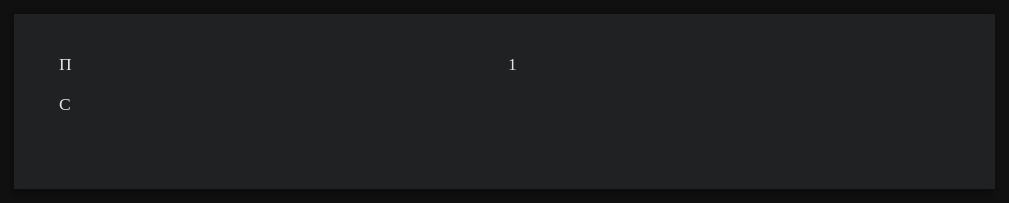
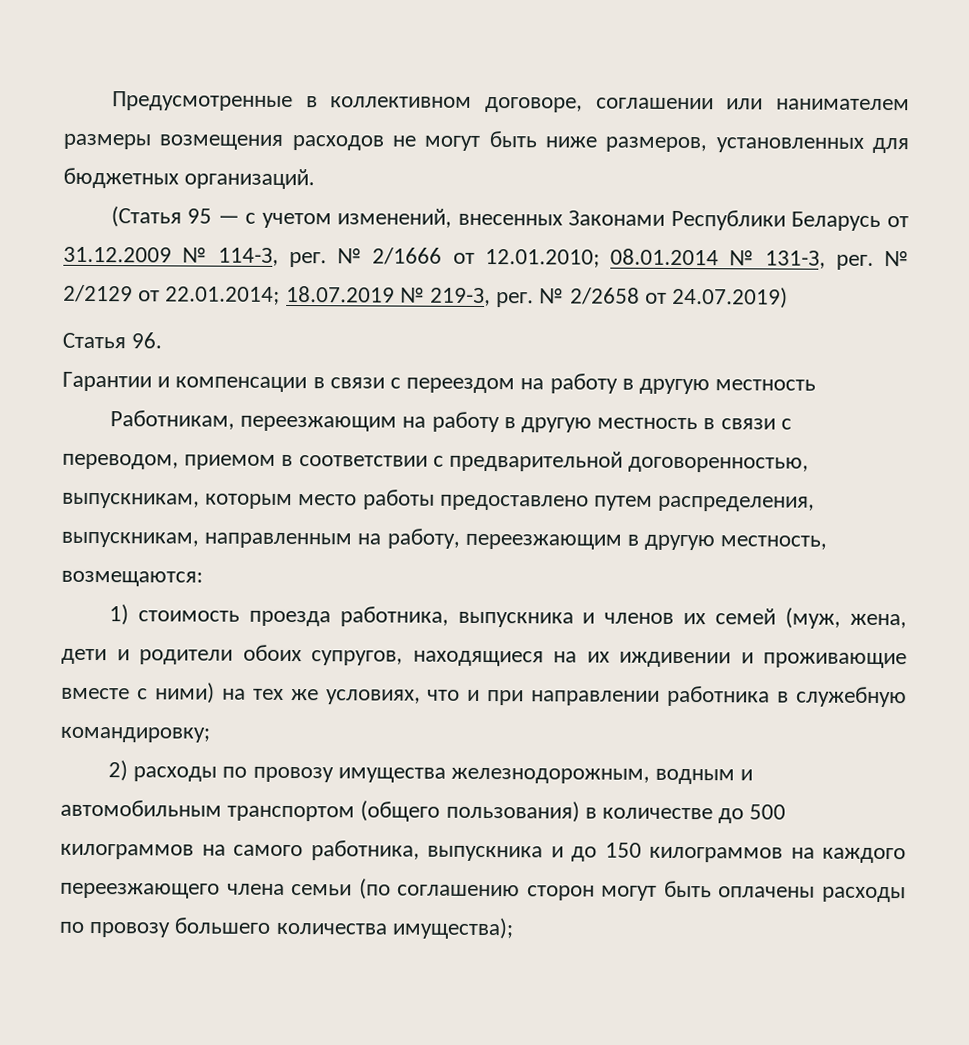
- П
- С
- 1
+ Предусмотренные в коллективном договоре, соглашении или нанимателем размеры возмещения расходов не могут быть ниже размеров, установленных для бюджетных организаций.
+ (Статья 95 — с учетом изменений, внесенных Законами Республики Беларусь от 31.12.2009 № 114-З, рег. № 2/1666 от 12.01.2010; 08.01.2014 № 131-З, рег. № 2/2129 от 22.01.2014; 18.07.2019 № 219-З, рег. № 2/2658 от 24.07.2019)
+ Статья 96.
+ Гарантии и компенсации в связи с переездом на работу в другую местность
+ Работникам, переезжающим на работу в другую местность в связи с переводом, приемом в соответствии с предварительной договоренностью, выпускникам, которым место работы предоставлено путем распределения, выпускникам, направленным на работу, переезжающим в другую местность, возмещаются:
+ 1) стоимость проезда работника, выпускника и членов их семей (муж, жена, дети и родители обоих супругов, находящиеся на их иждивении и проживающие вместе с ними) на тех же условиях, что и при направлении работника в служебную командировку;
+ 2) расходы по провозу имущества железнодорожным, водным и автомобильным транспортом (общего пользования) в количестве до 500 килограммов на самого работника, выпускника и до 150 килограммов на каждого переезжающего члена семьи (по соглашению сторон могут быть оплачены расходы по провозу большего количества имущества);

